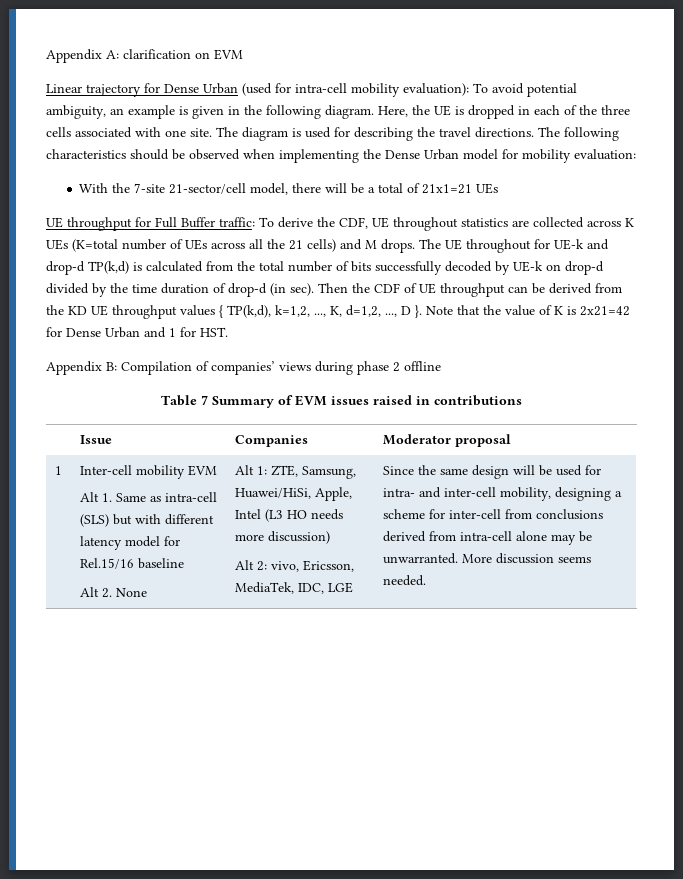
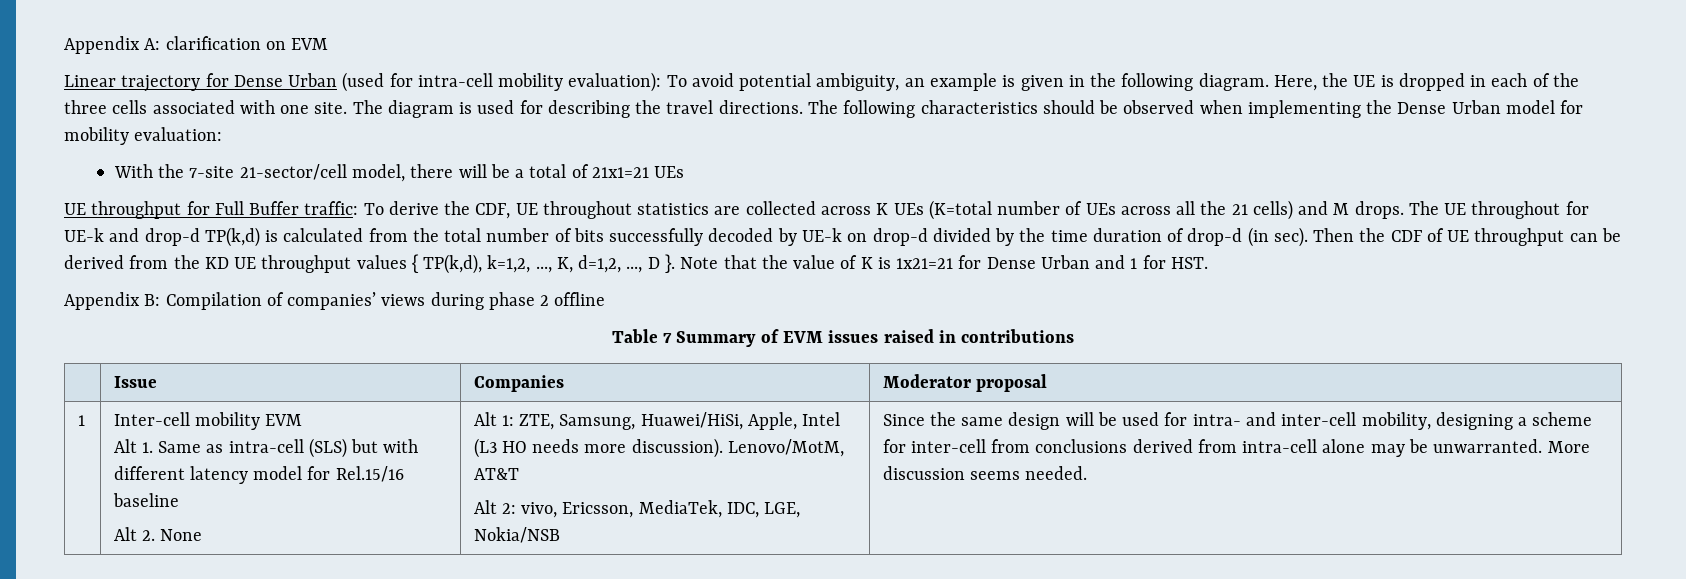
- Note that the value of K is 2x21=42 for Dense Urban and 1 for HST.
+ Note that the value of K is 1x21=21 for Dense Urban and 1 for HST.
- Alt 1: ZTE, Samsung, Huawei/HiSi, Apple, Intel (L3 HO needs more discussion)
+ Alt 1: ZTE, Samsung, Huawei/HiSi, Apple, Intel (L3 HO needs more discussion). Lenovo/MotM, AT&T
- Alt 2: vivo, Ericsson, MediaTek, IDC, LGE
+ Alt 2: vivo, Ericsson, MediaTek, IDC, LGE, Nokia/NSB

